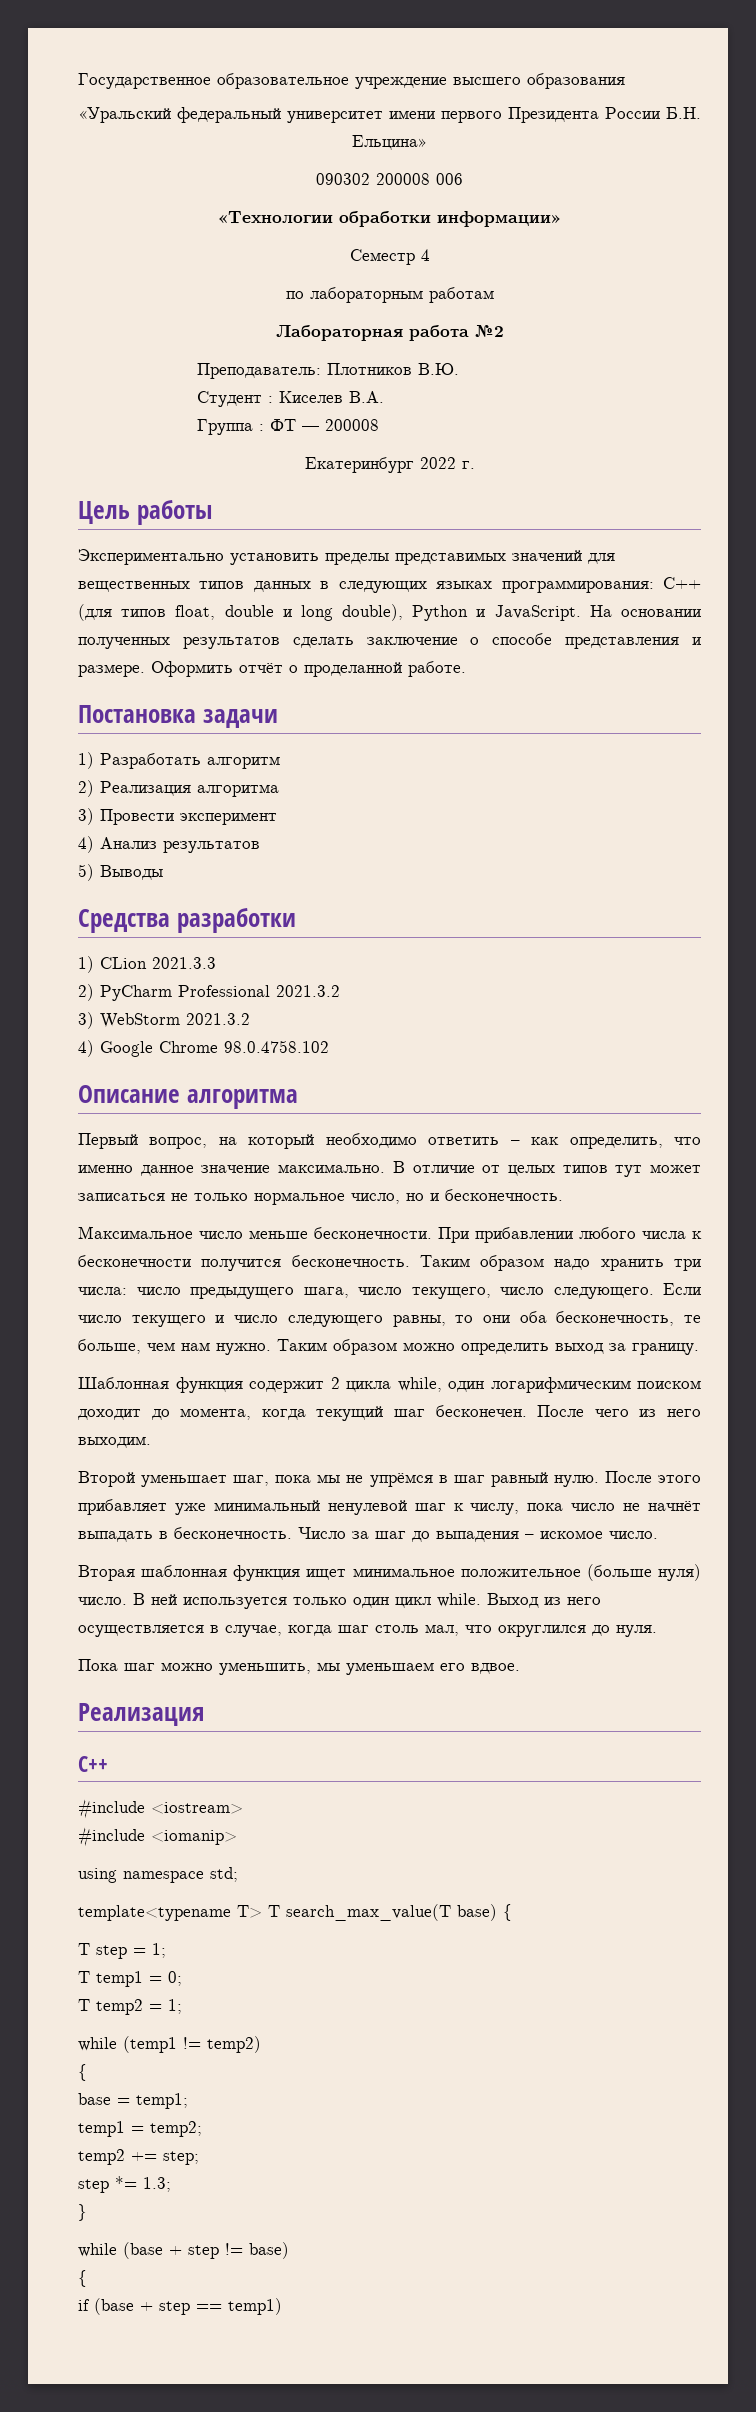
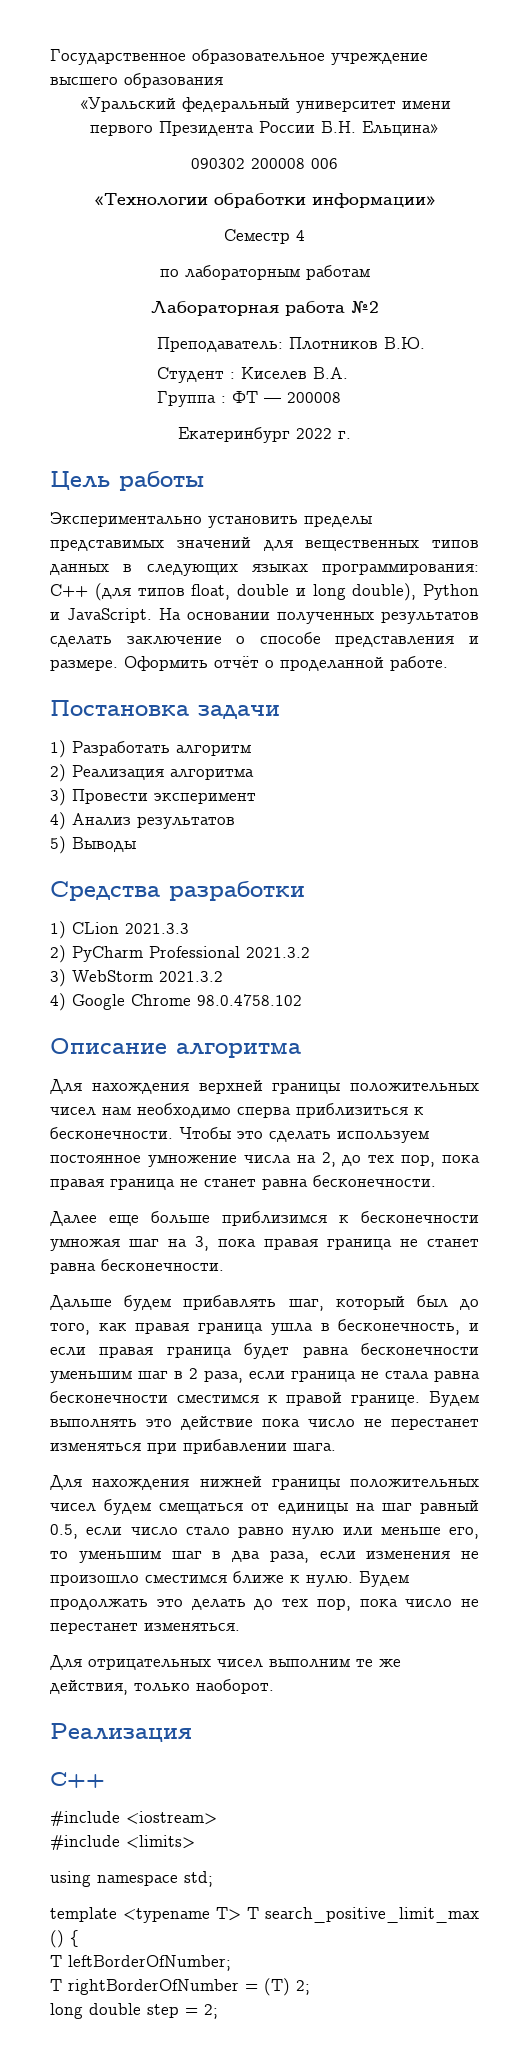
- Первый вопрос, на который необходимо ответить – как определить, что именно данное значение максимально. В отличие от целых типов тут может записаться не только нормальное число, но и бесконечность.
- Максимальное число меньше бесконечности. При прибавлении любого числа к бесконечности получится бесконечность. Таким образом надо хранить три числа: число предыдущего шага, число текущего, число следующего. Если число текущего и число следующего равны, то они оба бесконечность, те больше, чем нам нужно. Таким образом можно определить выход за границу.
- Шаблонная функция содержит 2 цикла while, один логарифмическим поиском доходит до момента, когда текущий шаг бесконечен. После чего из него выходим.
- Второй уменьшает шаг, пока мы не упрёмся в шаг равный нулю. После этого прибавляет уже минимальный ненулевой шаг к числу, пока число не начнёт выпадать в бесконечность. Число за шаг до выпадения – искомое число.
- Вторая шаблонная функция ищет минимальное положительное (больше нуля) число. В ней используется только один цикл while. Выход из него осуществляется в случае, когда шаг столь мал, что округлился до нуля.
- Пока шаг можно уменьшить, мы уменьшаем его вдвое.
+ Для нахождения верхней границы положительных чисел нам необходимо сперва приблизиться к бесконечности. Чтобы это сделать используем постоянное умножение числа на 2, до тех пор, пока правая граница не станет равна бесконечности.
+ Далее еще больше приблизимся к бесконечности умножая шаг на 3, пока правая граница не станет равна бесконечности.
+ Дальше будем прибавлять шаг, который был до того, как правая граница ушла в бесконечность, и если правая граница будет равна бесконечности уменьшим шаг в 2 раза, если граница не стала равна бесконечности сместимся к правой границе. Будем выполнять это действие пока число не перестанет изменяться при прибавлении шага.
+ Для нахождения нижней границы положительных чисел будем смещаться от единицы на шаг равный 0.5, если число стало равно нулю или меньше его, то уменьшим шаг в два раза, если изменения не произошло сместимся ближе к нулю. Будем продолжать это делать до тех пор, пока число не перестанет изменяться.
+ Для отрицательных чисел выполним те же действия, только наоборот.
- #include <iomanip>
+ #include <limits>
- template<typename T> T search_max_value(T base) {
- T step = 1;
- T temp1 = 0;
- T temp2 = 1;
- while (temp1 != temp2)
- {
- base = temp1;
- temp1 = temp2;
- temp2 += step;
- step *= 1.3;
- }
- while (base + step != base)
- {
- if (base + step == temp1)
+ template <typename T> T search_positive_limit_max () {
+ T leftBorderOfNumber;
+ T rightBorderOfNumber = (T) 2;
+ long double step = 2;

